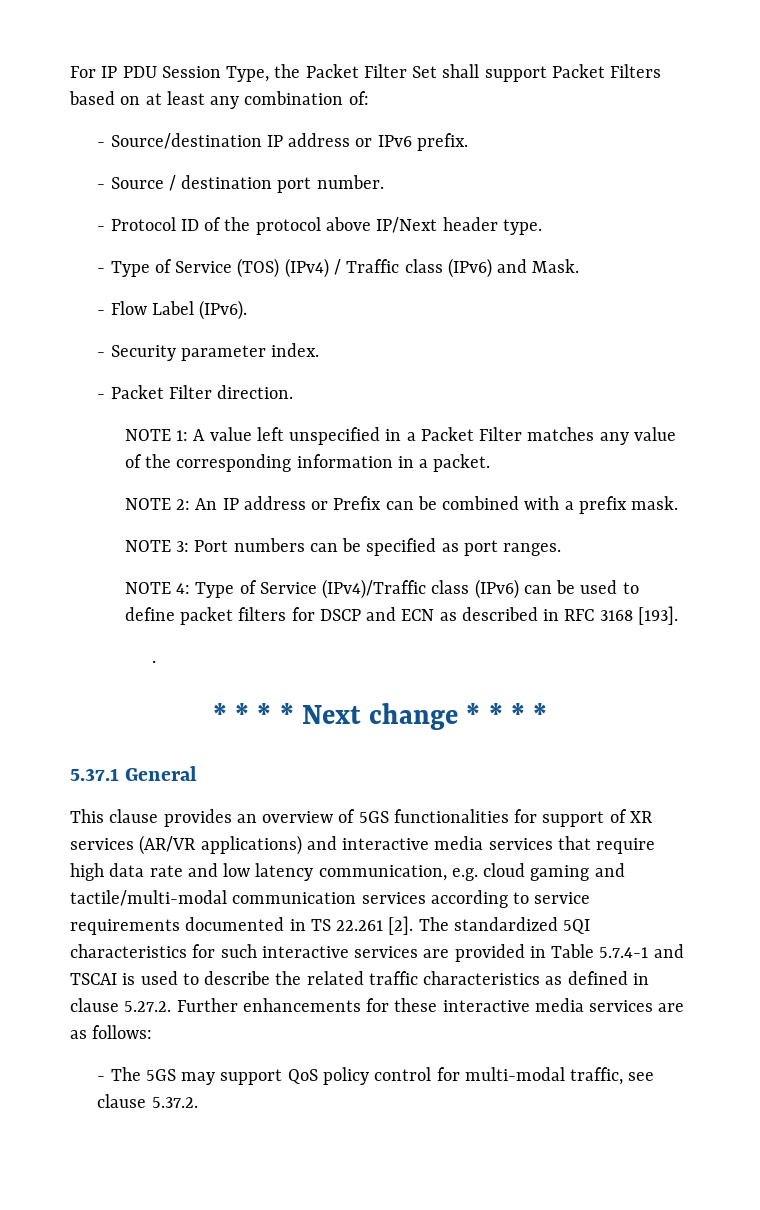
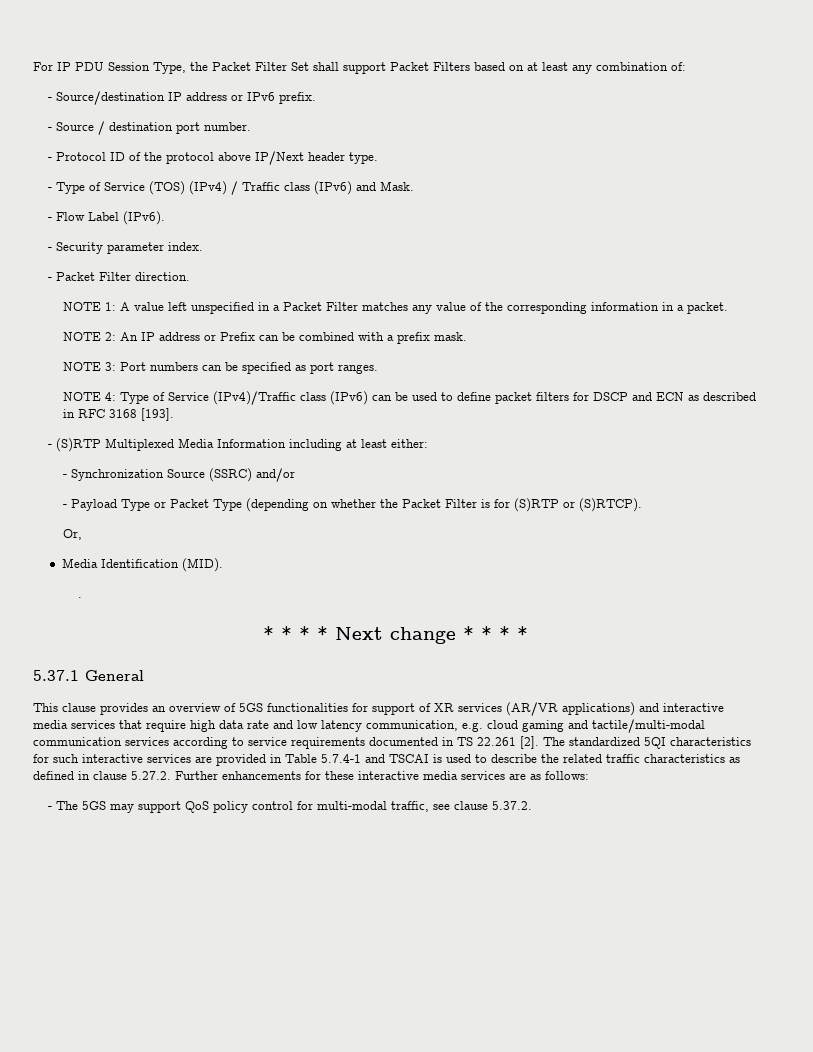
+ - (S)RTP Multiplexed Media Information including at least either:
+ - Synchronization Source (SSRC) and/or
+ - Payload Type or Packet Type (depending on whether the Packet Filter is for (S)RTP or (S)RTCP).
+ Or,
+ Media Identification (MID).

